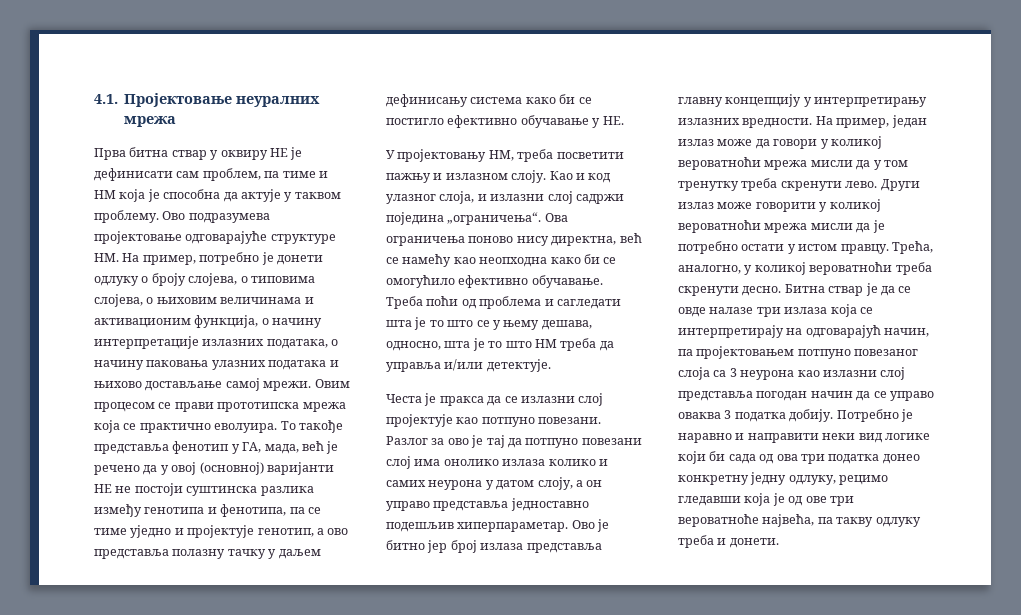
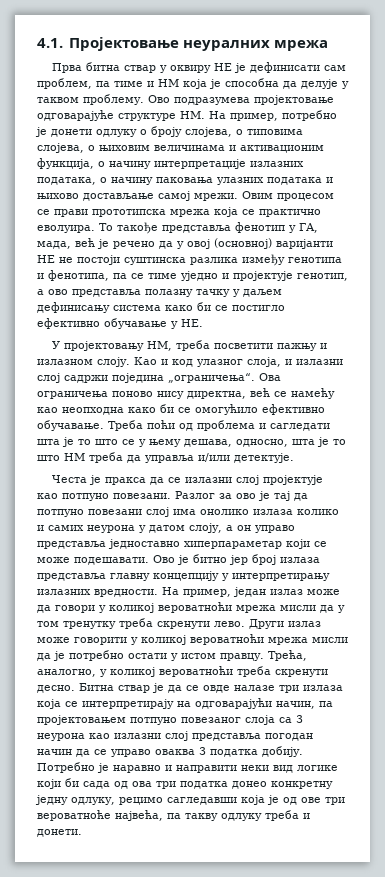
- Прва битна ствар у оквиру НЕ је дефинисати сам проблем, па тиме и НМ која је способна да актује у таквом проблему.
+ Прва битна ствар у оквиру НЕ је дефинисати сам проблем, па тиме и НМ која је способна да делује у таквом проблему.
- Разлог за ово је тај да потпуно повезани слој има онолико излаза колико и самих неурона у датом слоју, а он управо представља једноставно подешљив хиперпараметар.
+ Разлог за ово је тај да потпуно повезани слој има онолико излаза колико и самих неурона у датом слоју, а он управо представља једноставно хиперпараметар који се може подешавати.
- Битна ствар је да се овде налазе три излаза која се интерпретирају на одговарајућ начин, па пројектовањем потпуно повезаног слоја са 3 неурона као излазни слој представља погодан начин да се управо оваква 3 податка добију.
+ Битна ствар је да се овде налазе три излаза која се интерпретирају на одговарајући начин, па пројектовањем потпуно повезаног слоја са 3 неурона као излазни слој представља погодан начин да се управо оваква 3 податка добију.
- Потребно је наравно и направити неки вид логике који би сада од ова три податка донео конкретну једну одлуку, рецимо гледавши која је од ове три вероватноће највећа, па такву одлуку треба и донети.
+ Потребно је наравно и направити неки вид логике који би сада од ова три податка донео конкретну једну одлуку, рецимо сагледавши која је од ове три вероватноће највећа, па такву одлуку треба и донети.

